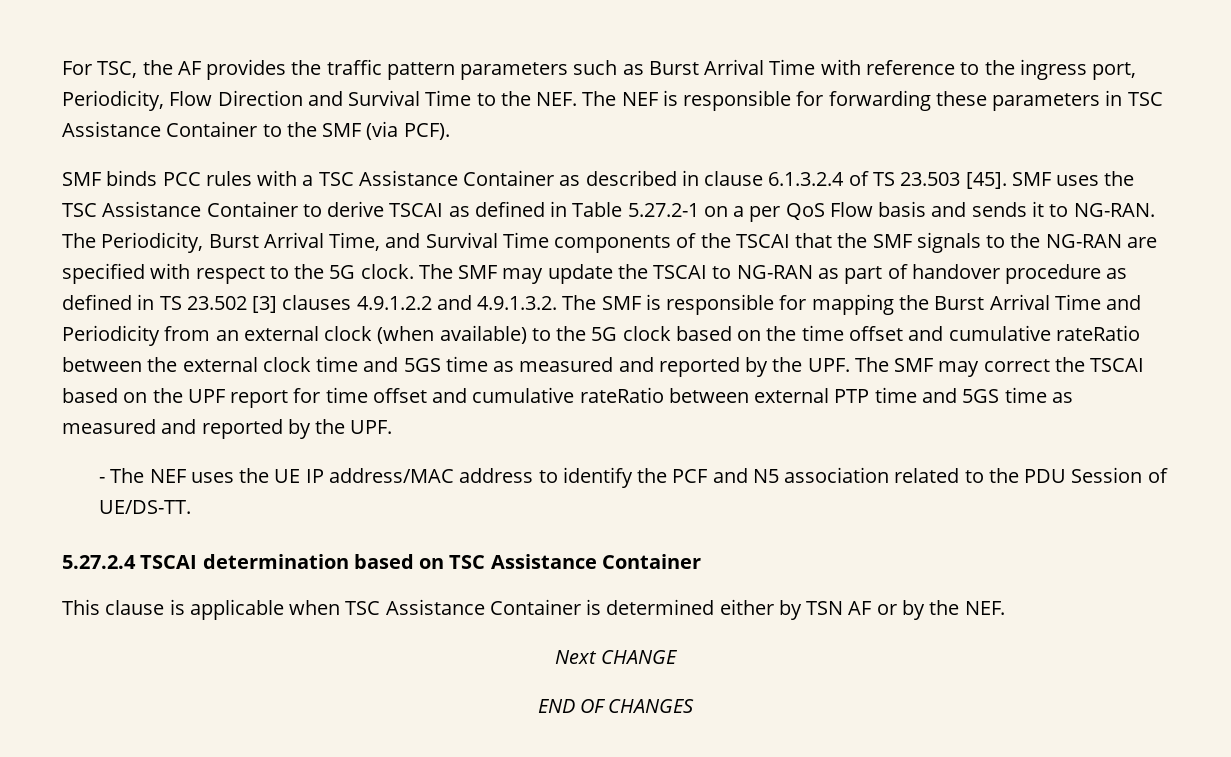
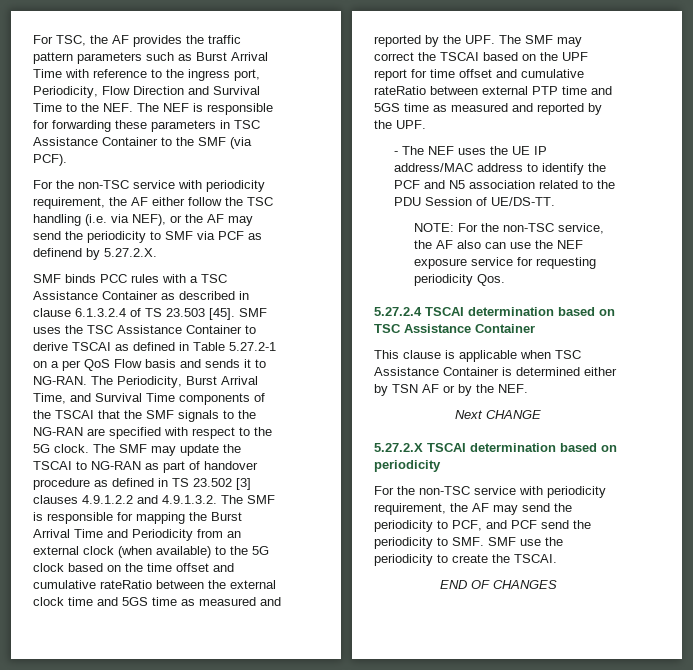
+ For the non-TSC service with periodicity requirement, the AF either follow the TSC handling (i.e. via NEF), or the AF may send the periodicity to SMF via PCF as definend by 5.27.2.X.
+ NOTE: For the non-TSC service, the AF also can use the NEF exposure service for requesting periodicity Qos.
+ 5.27.2.X TSCAI determination based on periodicity
+ For the non-TSC service with periodicity requirement, the AF may send the periodicity to PCF, and PCF send the periodicity to SMF. SMF use the periodicity to create the TSCAI.

